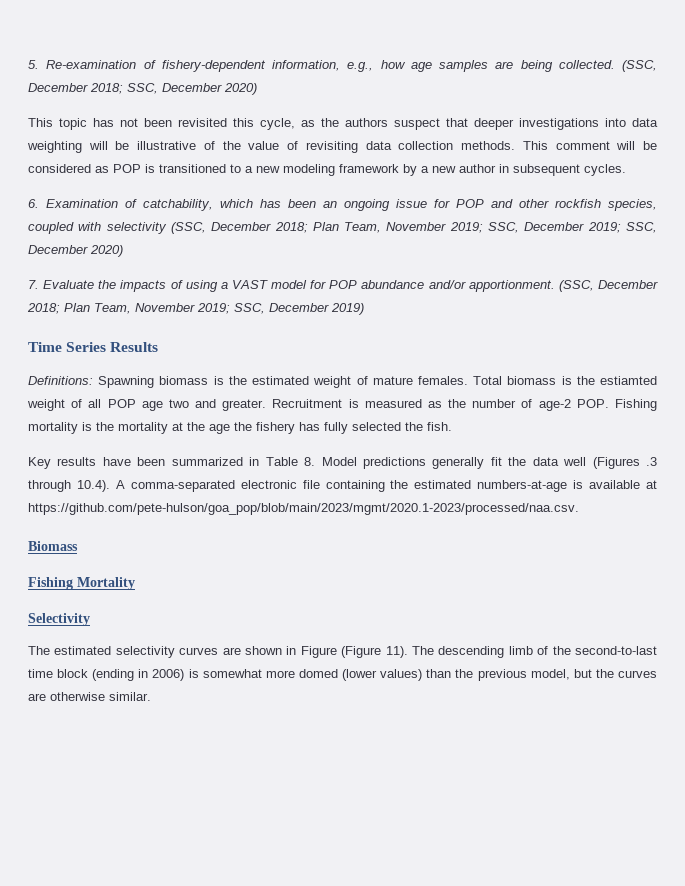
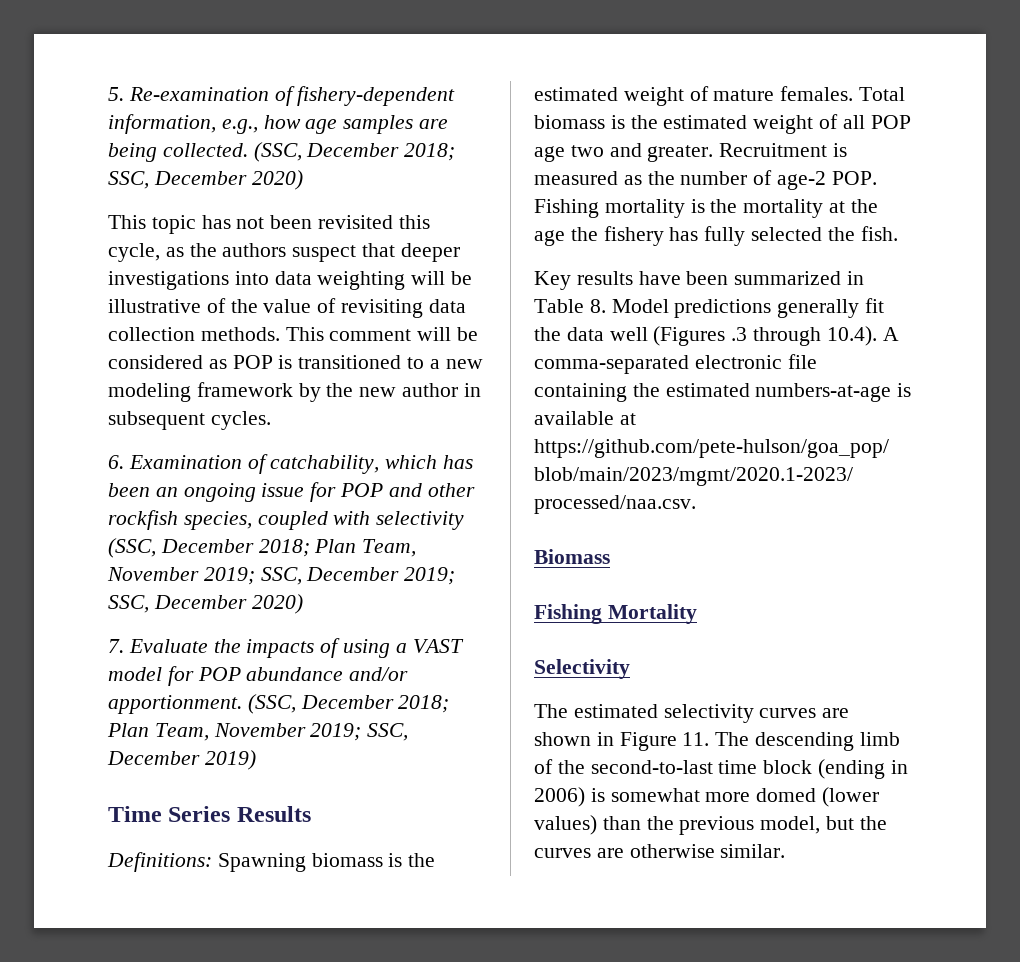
- This comment will be considered as POP is transitioned to a new modeling framework by a new author in subsequent cycles.
+ This comment will be considered as POP is transitioned to a new modeling framework by the new author in subsequent cycles.
- Total biomass is the estiamted weight of all POP age two and greater.
+ Total biomass is the estimated weight of all POP age two and greater.
- The estimated selectivity curves are shown in Figure (Figure 11). The descending limb of the second-to-last time block (ending in 2006) is somewhat more domed (lower values) than the previous model, but the curves are otherwise similar.
+ The estimated selectivity curves are shown in Figure 11. The descending limb of the second-to-last time block (ending in 2006) is somewhat more domed (lower values) than the previous model, but the curves are otherwise similar.

